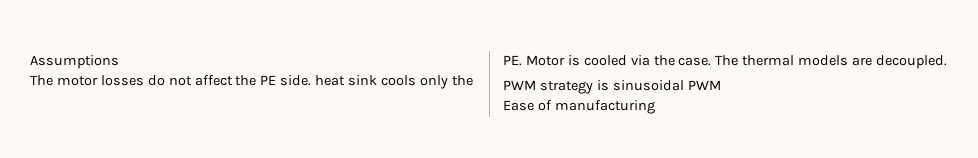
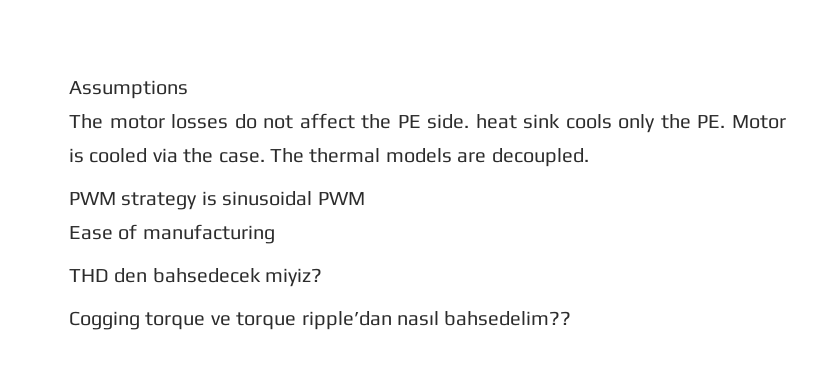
+ THD den bahsedecek miyiz?
+ Cogging torque ve torque ripple’dan nasıl bahsedelim??

